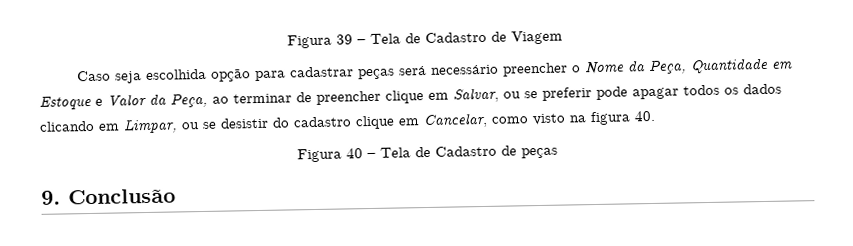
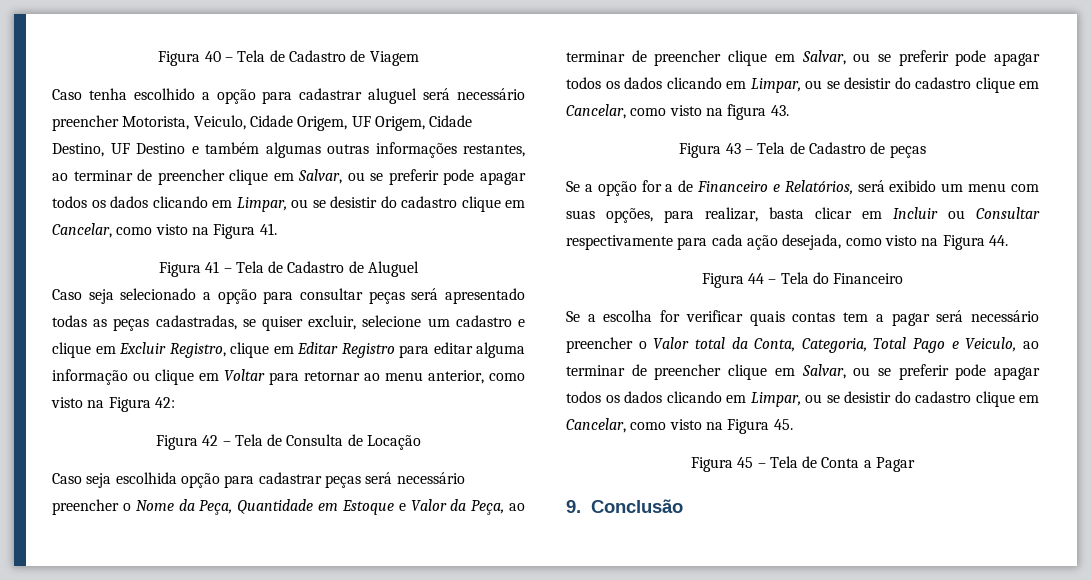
- Figura 39 – Tela de Cadastro de Viagem
+ Figura 40 – Tela de Cadastro de Viagem
+ Caso tenha escolhido a opção para cadastrar aluguel será necessário preencher Motorista, Veiculo, Cidade Origem, UF Origem, Cidade Destino, UF Destino e também algumas outras informações restantes, ao terminar de preencher clique em Salvar, ou se preferir pode apagar todos os dados clicando em Limpar, ou se desistir do cadastro clique em Cancelar, como visto na Figura 41.
+ Figura 41 – Tela de Cadastro de Aluguel
+ Caso seja selecionado a opção para consultar peças será apresentado todas as peças cadastradas, se quiser excluir, selecione um cadastro e clique em Excluir Registro, clique em Editar Registro para editar alguma informação ou clique em Voltar para retornar ao menu anterior, como visto na Figura 42:
+ Figura 42 – Tela de Consulta de Locação
- Caso seja escolhida opção para cadastrar peças será necessário preencher o Nome da Peça, Quantidade em Estoque e Valor da Peça, ao terminar de preencher clique em Salvar, ou se preferir pode apagar todos os dados clicando em Limpar, ou se desistir do cadastro clique em Cancelar, como visto na figura 40.
- Figura 40 – Tela de Cadastro de peças
+ Caso seja escolhida opção para cadastrar peças será necessário preencher o Nome da Peça, Quantidade em Estoque e Valor da Peça, ao terminar de preencher clique em Salvar, ou se preferir pode apagar todos os dados clicando em Limpar, ou se desistir do cadastro clique em Cancelar, como visto na figura 43.
+ Figura 43 – Tela de Cadastro de peças
+ Se a opção for a de Financeiro e Relatórios, será exibido um menu com suas opções, para realizar, basta clicar em Incluir ou Consultar respectivamente para cada ação desejada, como visto na Figura 44.
+ Figura 44 – Tela do Financeiro
+ Se a escolha for verificar quais contas tem a pagar será necessário preencher o Valor total da Conta, Categoria, Total Pago e Veiculo, ao terminar de preencher clique em Salvar, ou se preferir pode apagar todos os dados clicando em Limpar, ou se desistir do cadastro clique em Cancelar, como visto na Figura 45.
+ Figura 45 – Tela de Conta a Pagar

